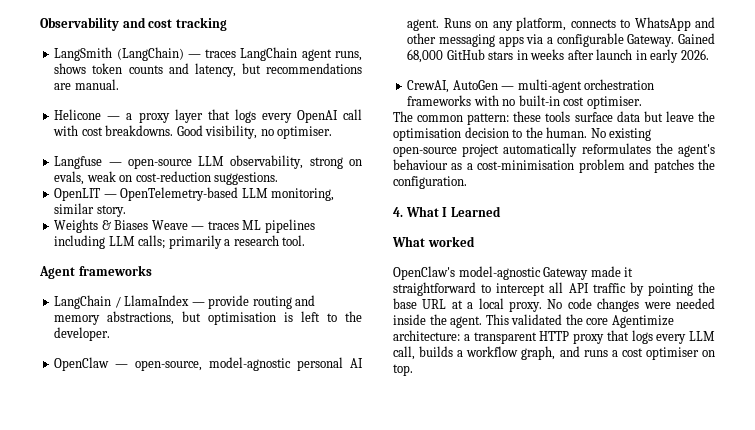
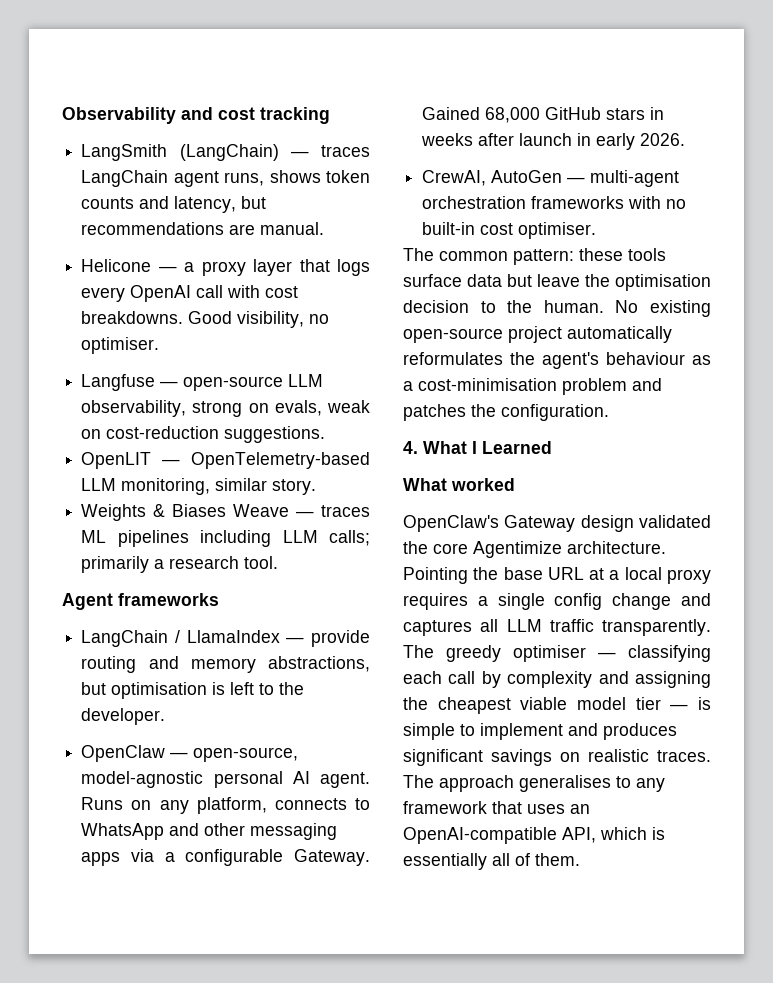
- OpenClaw's model-agnostic Gateway made it straightforward to intercept all API traffic by pointing the base URL at a local proxy. No code changes were needed inside the agent. This validated the core Agentimize architecture: a transparent HTTP proxy that logs every LLM call, builds a workflow graph, and runs a cost optimiser on top.
+ OpenClaw's Gateway design validated the core Agentimize architecture. Pointing the base URL at a local proxy requires a single config change and captures all LLM traffic transparently. The greedy optimiser — classifying each call by complexity and assigning the cheapest viable model tier — is simple to implement and produces significant savings on realistic traces. The approach generalises to any framework that uses an OpenAI-compatible API, which is essentially all of them.

